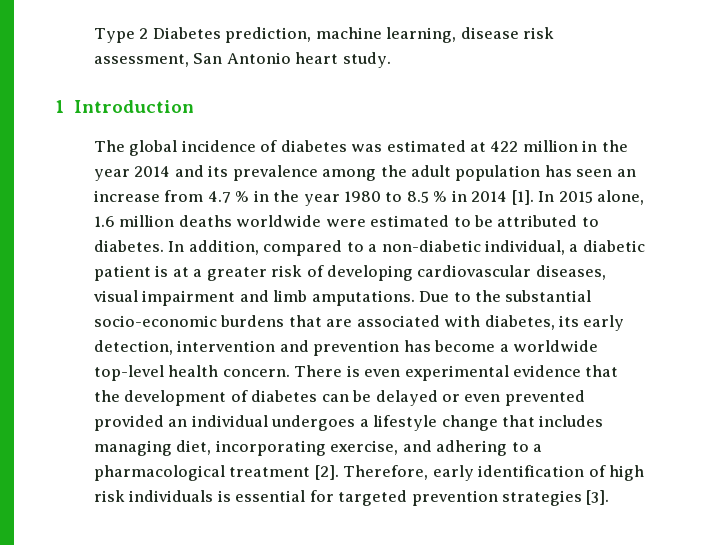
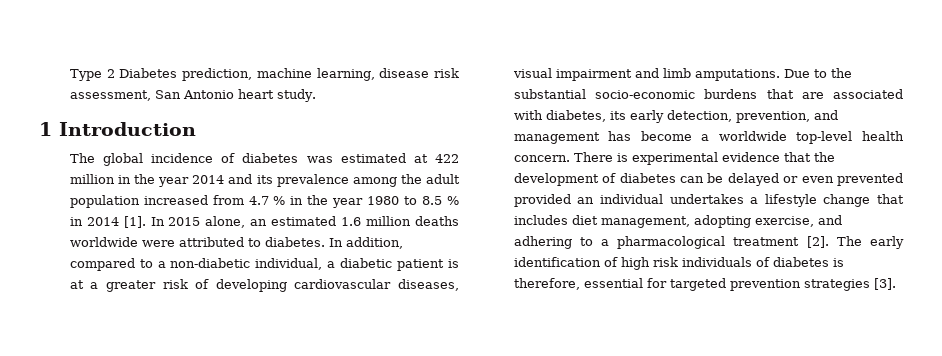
- The global incidence of diabetes was estimated at 422 million in the year 2014 and its prevalence among the adult population has seen an increase from 4.7 % in the year 1980 to 8.5 % in 2014 [1].
+ The global incidence of diabetes was estimated at 422 million in the year 2014 and its prevalence among the adult population increased from 4.7 % in the year 1980 to 8.5 % in 2014 [1].
- In 2015 alone, 1.6 million deaths worldwide were estimated to be attributed to diabetes.
+ In 2015 alone, an estimated 1.6 million deaths worldwide were attributed to diabetes.
- Due to the substantial socio-economic burdens that are associated with diabetes, its early detection, intervention and prevention has become a worldwide top-level health concern.
+ Due to the substantial socio-economic burdens that are associated with diabetes, its early detection, prevention, and management has become a worldwide top-level health concern.
- There is even experimental evidence that the development of diabetes can be delayed or even prevented provided an individual undergoes a lifestyle change that includes managing diet, incorporating exercise, and adhering to a pharmacological treatment [2].
+ There is experimental evidence that the development of diabetes can be delayed or even prevented provided an individual undertakes a lifestyle change that includes diet management, adopting exercise, and adhering to a pharmacological treatment [2].
- Therefore, early identification of high risk individuals is essential for targeted prevention strategies [3].
+ The early identification of high risk individuals of diabetes is therefore, essential for targeted prevention strategies [3].

